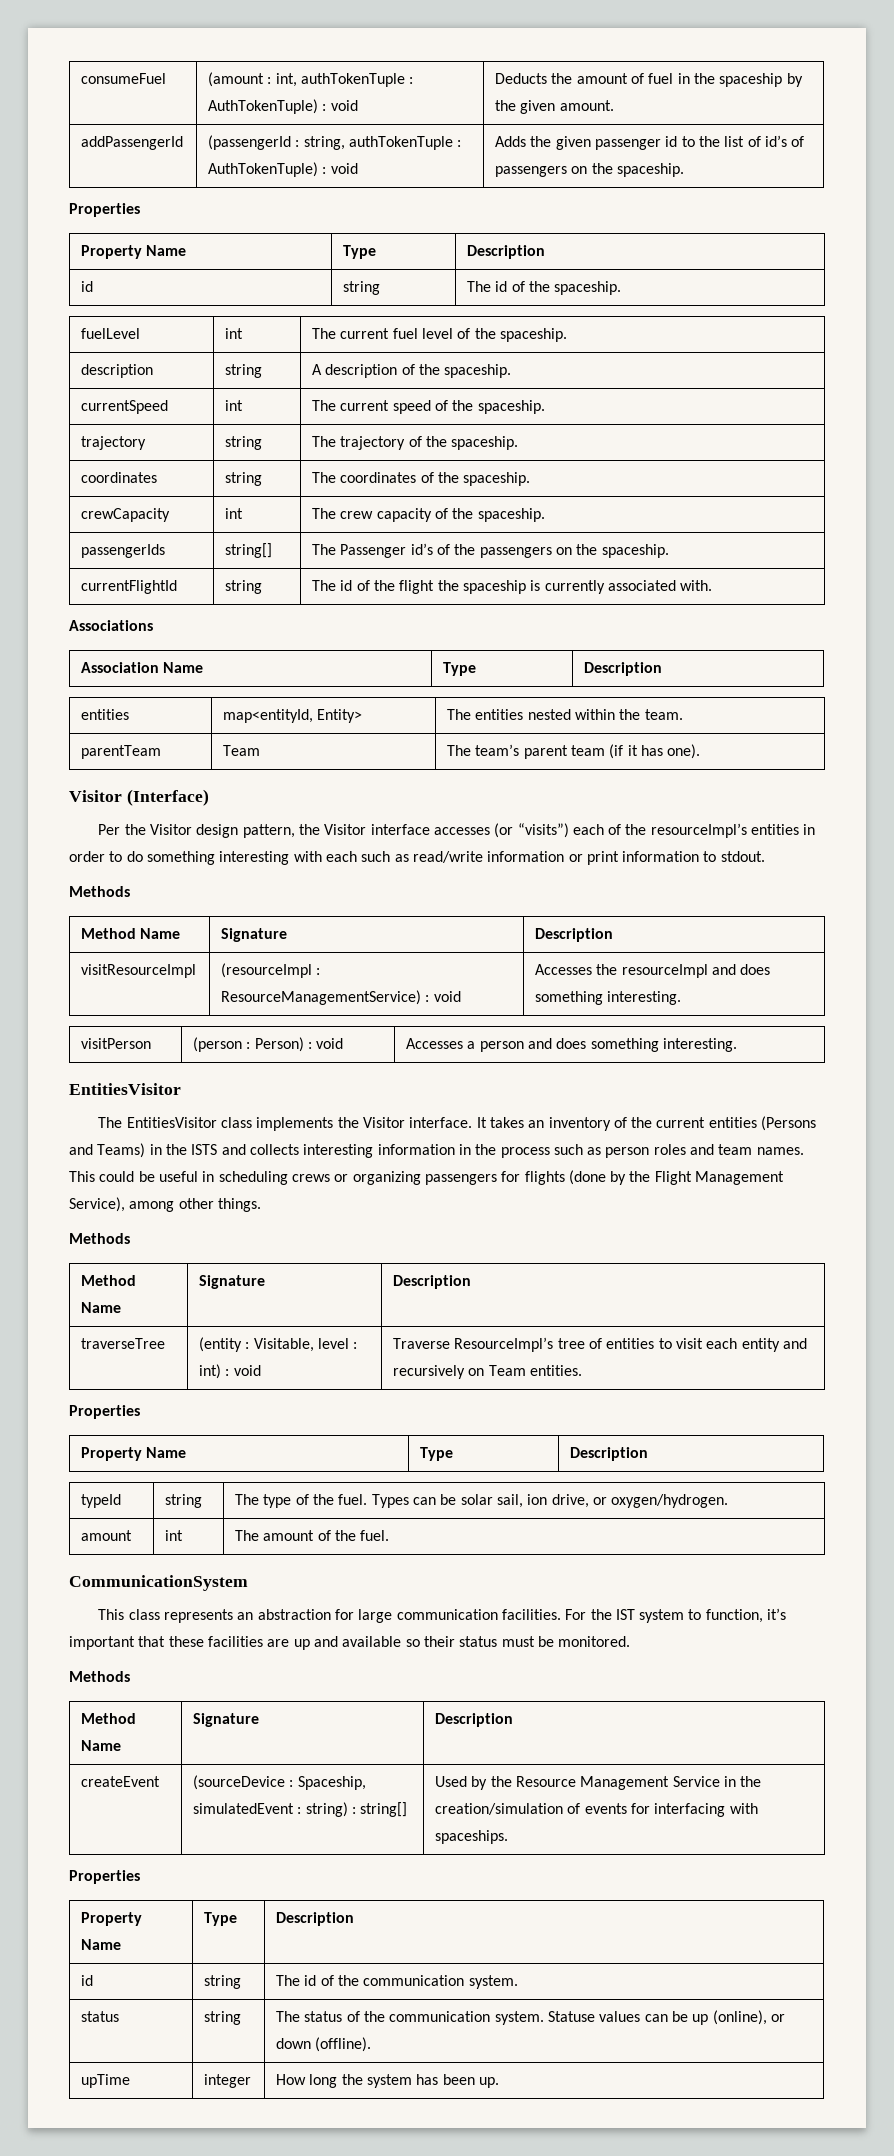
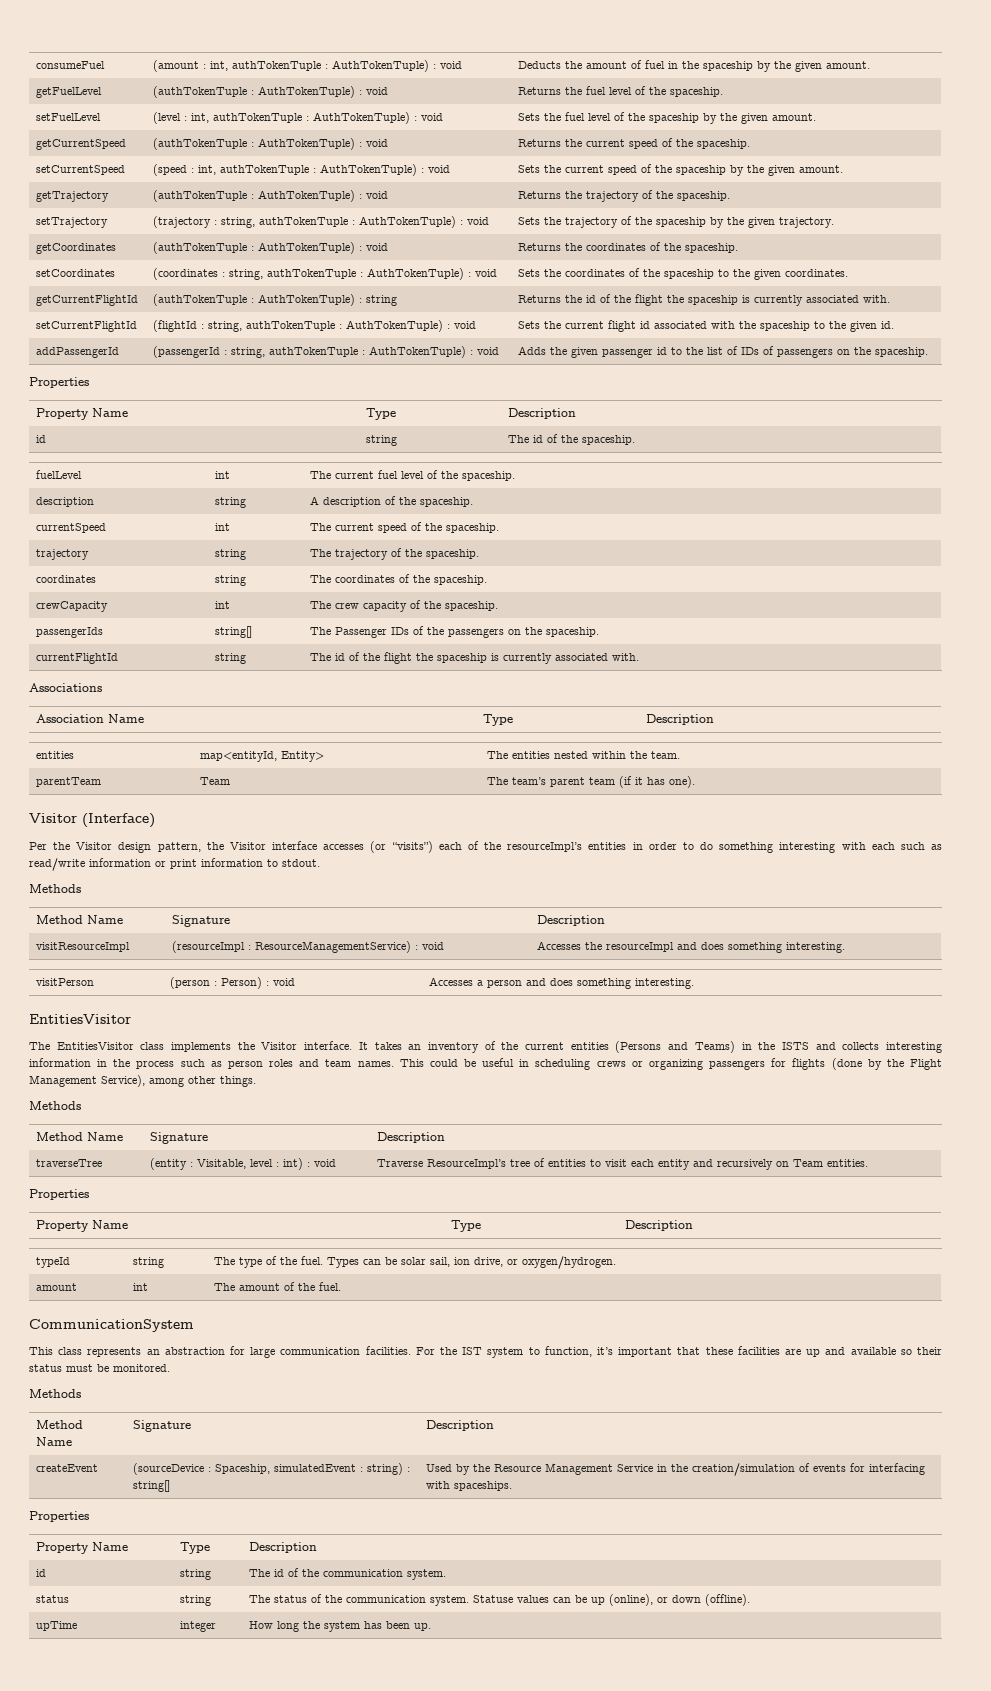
+ getFuelLevel | (authTokenTuple : AuthTokenTuple) : void | Returns the fuel level of the spaceship.
+ setFuelLevel | (level : int, authTokenTuple : AuthTokenTuple) : void | Sets the fuel level of the spaceship by the given amount.
+ getCurrentSpeed | (authTokenTuple : AuthTokenTuple) : void | Returns the current speed of the spaceship.
+ setCurrentSpeed | (speed : int, authTokenTuple : AuthTokenTuple) : void | Sets the current speed of the spaceship by the given amount.
+ getTrajectory | (authTokenTuple : AuthTokenTuple) : void | Returns the trajectory of the spaceship.
+ setTrajectory | (trajectory : string, authTokenTuple : AuthTokenTuple) : void | Sets the trajectory of the spaceship by the given trajectory.
+ getCoordinates | (authTokenTuple : AuthTokenTuple) : void | Returns the coordinates of the spaceship.
+ setCoordinates | (coordinates : string, authTokenTuple : AuthTokenTuple) : void | Sets the coordinates of the spaceship to the given coordinates.
+ getCurrentFlightId | (authTokenTuple : AuthTokenTuple) : string | Returns the id of the flight the spaceship is currently associated with.
+ setCurrentFlightId | (flightId : string, authTokenTuple : AuthTokenTuple) : void | Sets the current flight id associated with the spaceship to the given id.
- addPassengerId | (passengerId : string, authTokenTuple : AuthTokenTuple) : void | Adds the given passenger id to the list of id’s of passengers on the spaceship.
+ addPassengerId | (passengerId : string, authTokenTuple : AuthTokenTuple) : void | Adds the given passenger id to the list of IDs of passengers on the spaceship.
- passengerIds | string[] | The Passenger id’s of the passengers on the spaceship.
+ passengerIds | string[] | The Passenger IDs of the passengers on the spaceship.

